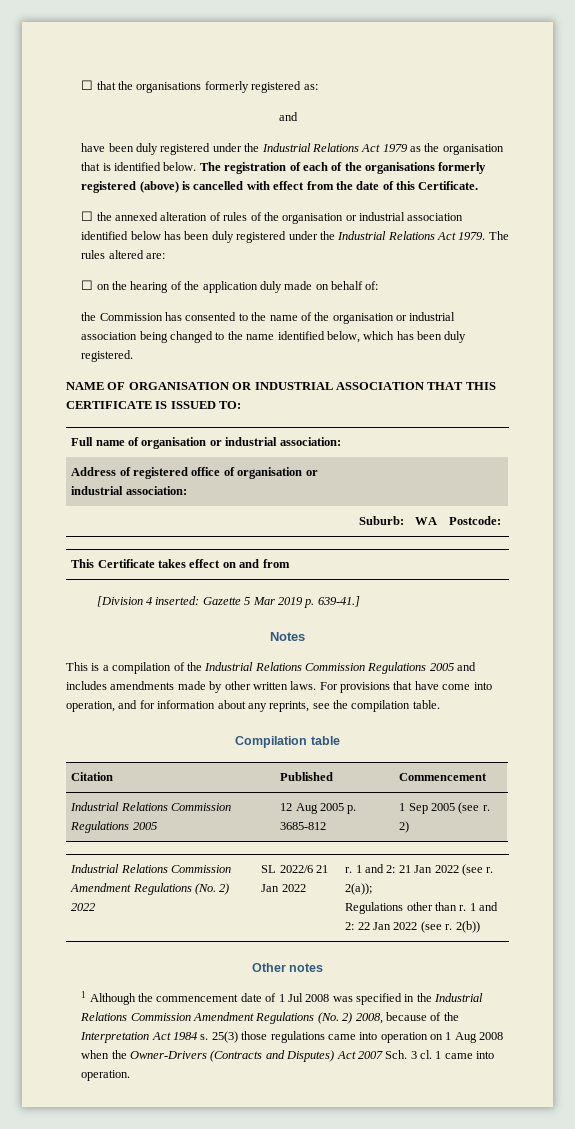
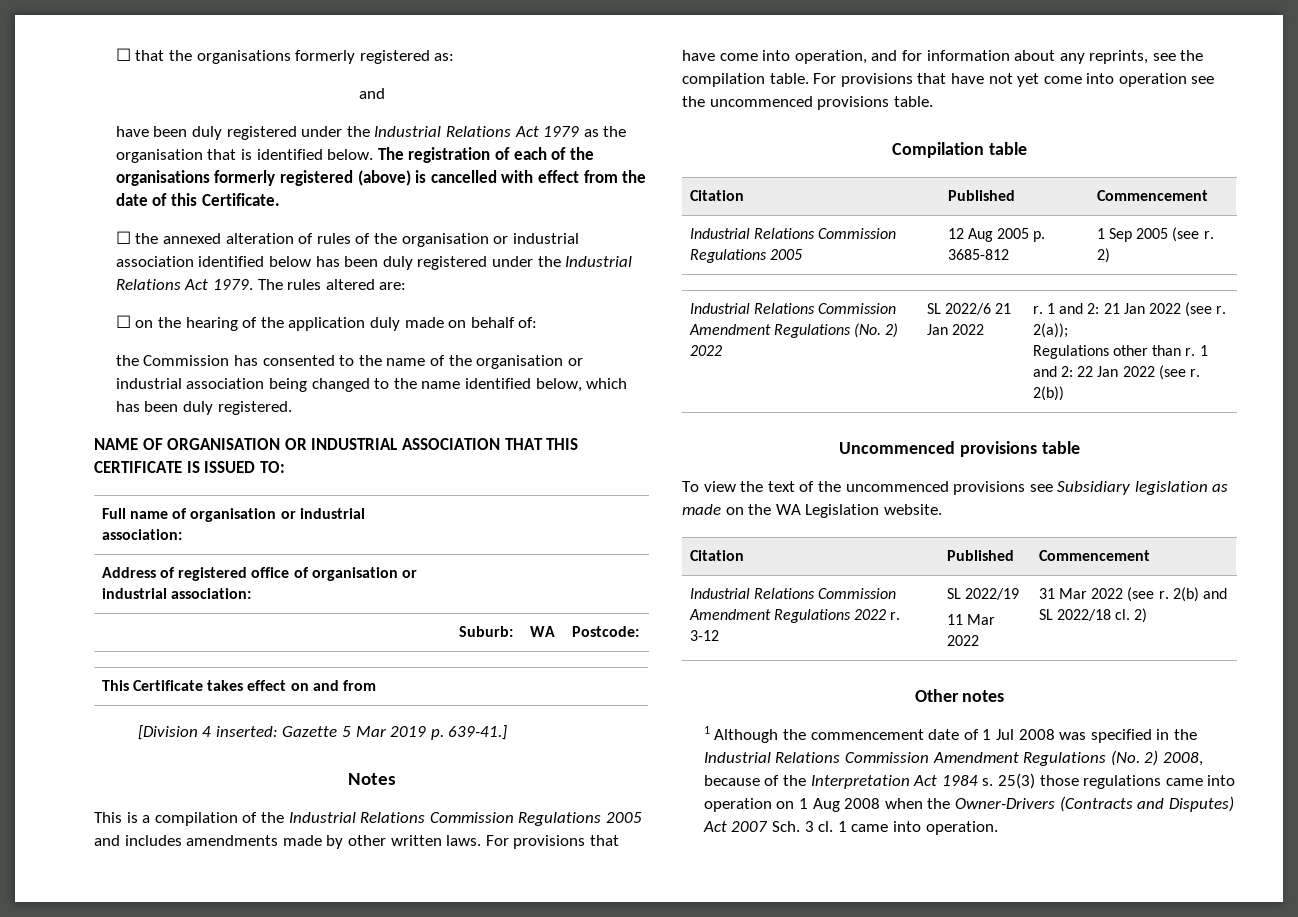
+ For provisions that have not yet come into operation see the uncommenced provisions table.
+ Uncommenced provisions table
+ To view the text of the uncommenced provisions see Subsidiary legislation as made on the WA Legislation website.
+ Citation | Published | Commencement
+ Industrial Relations Commission Amendment Regulations 2022 r. 3-12 | SL 2022/19
+ 11 Mar 2022 | 31 Mar 2022 (see r. 2(b) and SL 2022/18 cl. 2)

